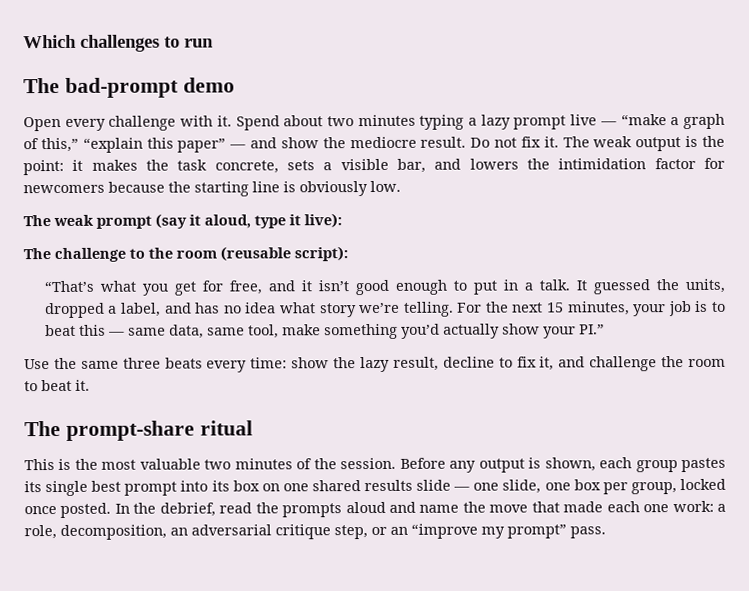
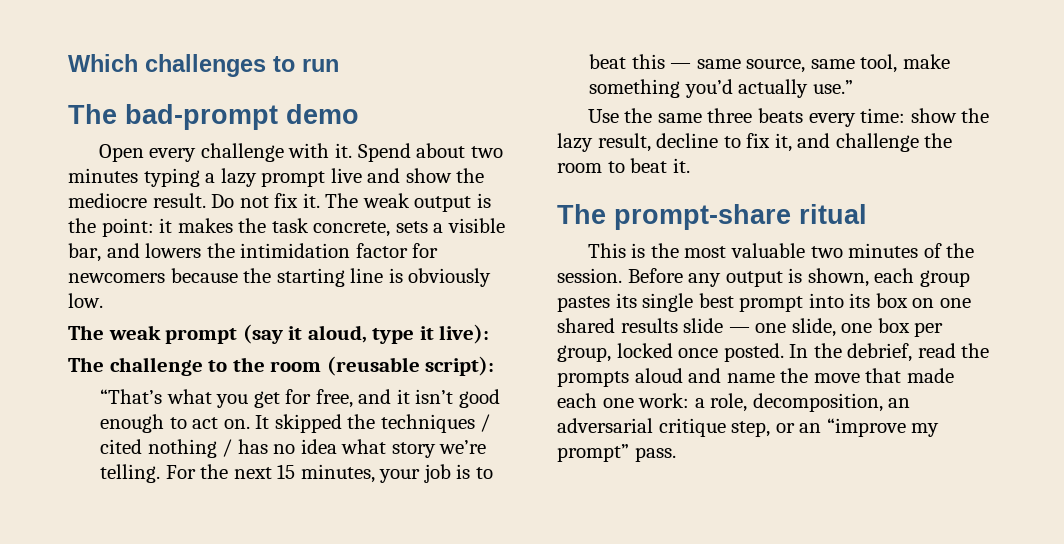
- Spend about two minutes typing a lazy prompt live — “make a graph of this,” “explain this paper” — and show the mediocre result.
+ Spend about two minutes typing a lazy prompt live and show the mediocre result.
- “That’s what you get for free, and it isn’t good enough to put in a talk. It guessed the units, dropped a label, and has no idea what story we’re telling.
+ “That’s what you get for free, and it isn’t good enough to act on. It skipped the techniques / cited nothing / has no idea what story we’re telling.
- For the next 15 minutes, your job is to beat this — same data, same tool, make something you’d actually show your PI.”
+ For the next 15 minutes, your job is to beat this — same source, same tool, make something you’d actually use.”

